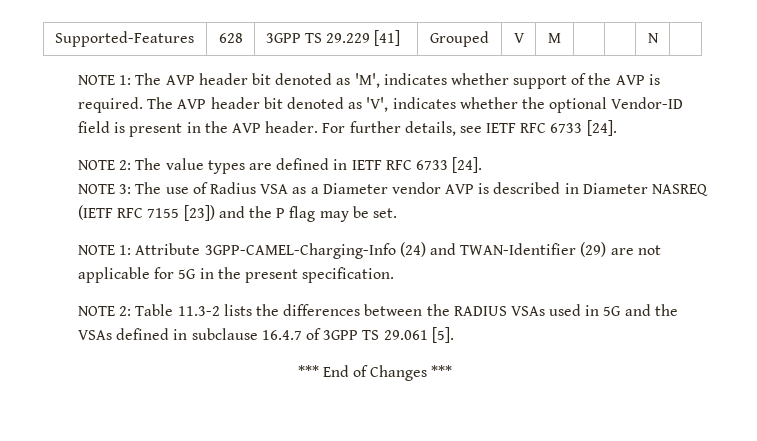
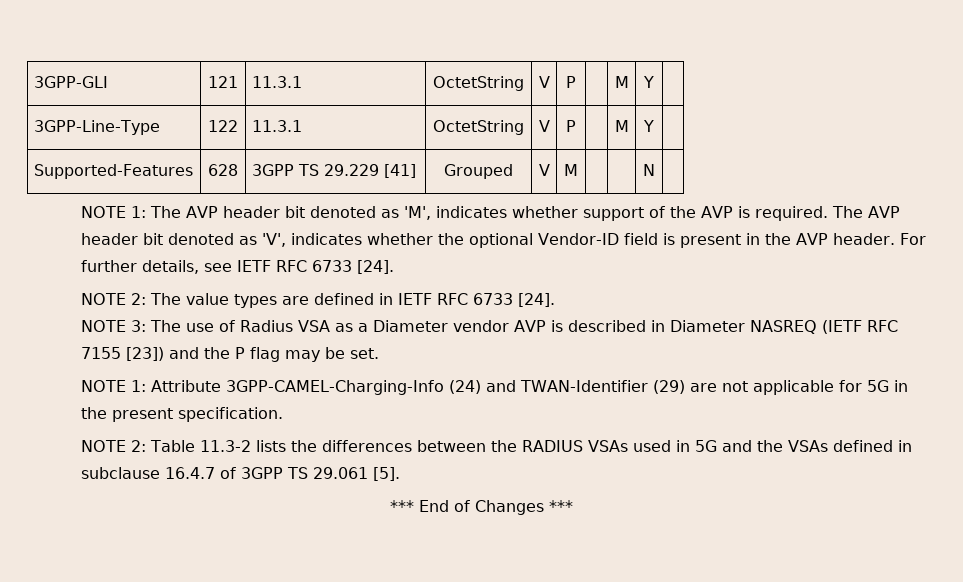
+ 3GPP-GLI | 121 | 11.3.1 | OctetString | V | P | | M | Y |
+ 3GPP-Line-Type | 122 | 11.3.1 | OctetString | V | P | | M | Y |

